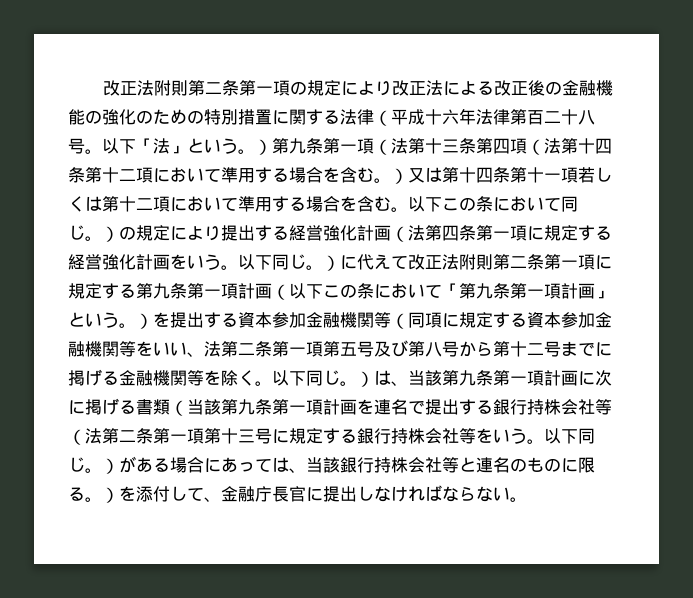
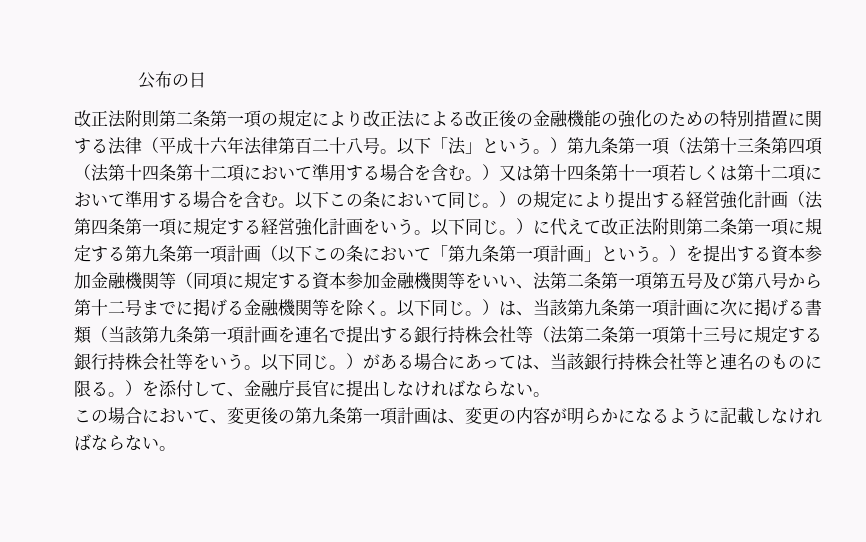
+ 公布の日
+ この場合において、変更後の第九条第一項計画は、変更の内容が明らかになるように記載しなければならない。

